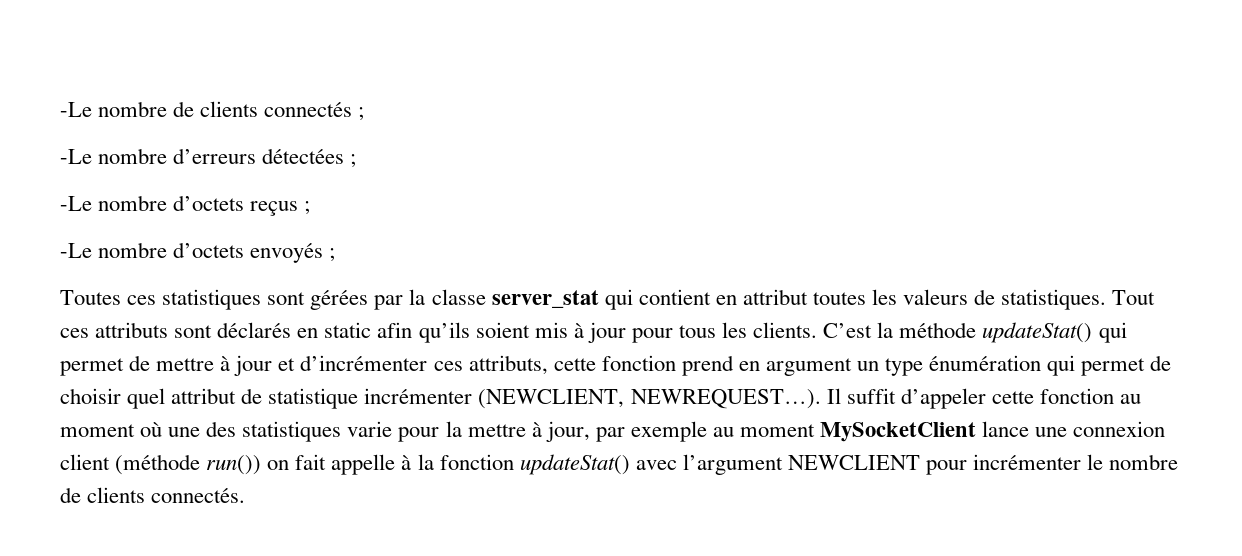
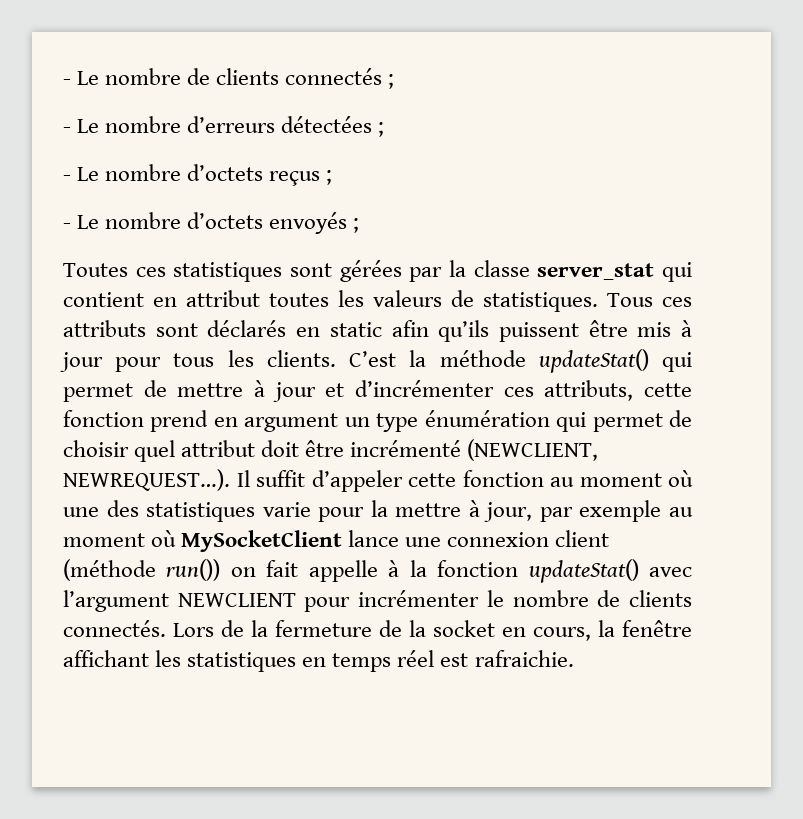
- -Le nombre de clients connectés ;
+ - Le nombre de clients connectés ;
- -Le nombre d’erreurs détectées ;
+ - Le nombre d’erreurs détectées ;
- -Le nombre d’octets reçus ;
+ - Le nombre d’octets reçus ;
- -Le nombre d’octets envoyés ;
+ - Le nombre d’octets envoyés ;
- Tout ces attributs sont déclarés en static afin qu’ils soient mis à jour pour tous les clients.
+ Tous ces attributs sont déclarés en static afin qu’ils puissent être mis à jour pour tous les clients.
- C’est la méthode updateStat() qui permet de mettre à jour et d’incrémenter ces attributs, cette fonction prend en argument un type énumération qui permet de choisir quel attribut de statistique incrémenter (NEWCLIENT, NEWREQUEST…).
+ C’est la méthode updateStat() qui permet de mettre à jour et d’incrémenter ces attributs, cette fonction prend en argument un type énumération qui permet de choisir quel attribut doit être incrémenté (NEWCLIENT, NEWREQUEST…).
- Il suffit d’appeler cette fonction au moment où une des statistiques varie pour la mettre à jour, par exemple au moment MySocketClient lance une connexion client (méthode run()) on fait appelle à la fonction updateStat() avec l’argument NEWCLIENT pour incrémenter le nombre de clients connectés.
+ Il suffit d’appeler cette fonction au moment où une des statistiques varie pour la mettre à jour, par exemple au moment où MySocketClient lance une connexion client (méthode run()) on fait appelle à la fonction updateStat() avec l’argument NEWCLIENT pour incrémenter le nombre de clients connectés.
+ Lors de la fermeture de la socket en cours, la fenêtre affichant les statistiques en temps réel est rafraichie.

